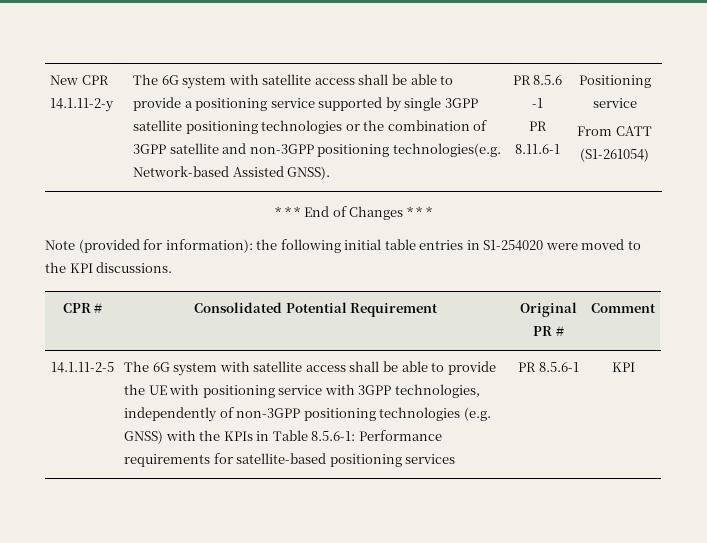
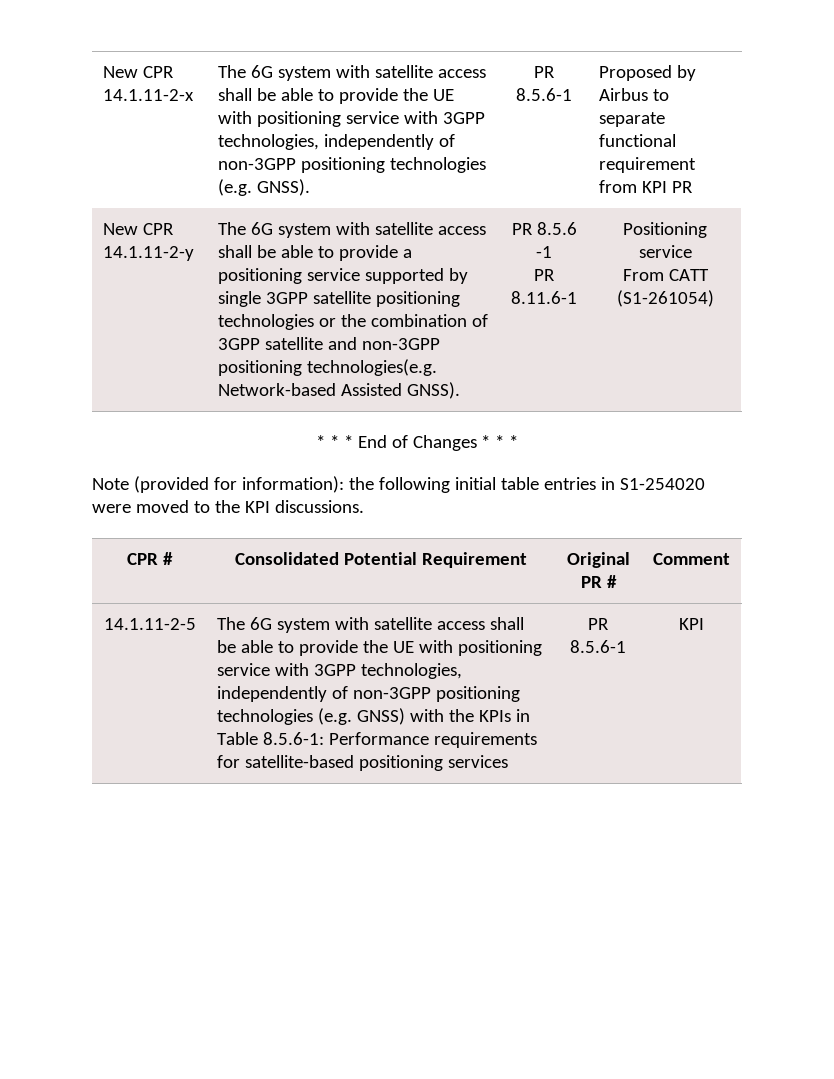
+ New CPR 14.1.11-2-x | The 6G system with satellite access shall be able to provide the UE with positioning service with 3GPP technologies, independently of non-3GPP positioning technologies (e.g. GNSS). | PR 8.5.6-1 | Proposed by Airbus to separate functional requirement from KPI PR

